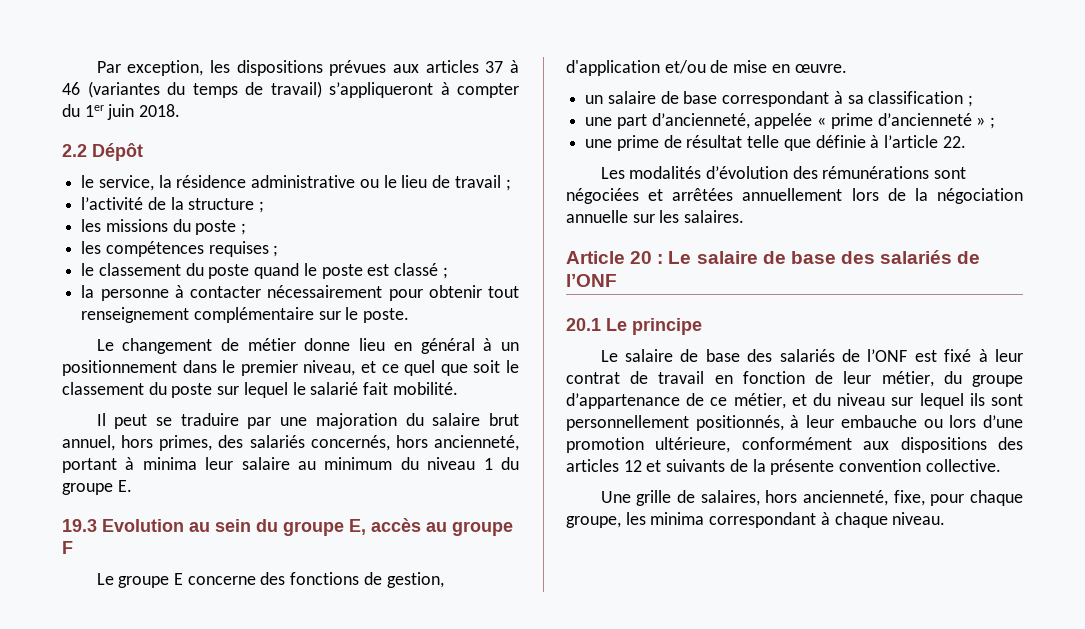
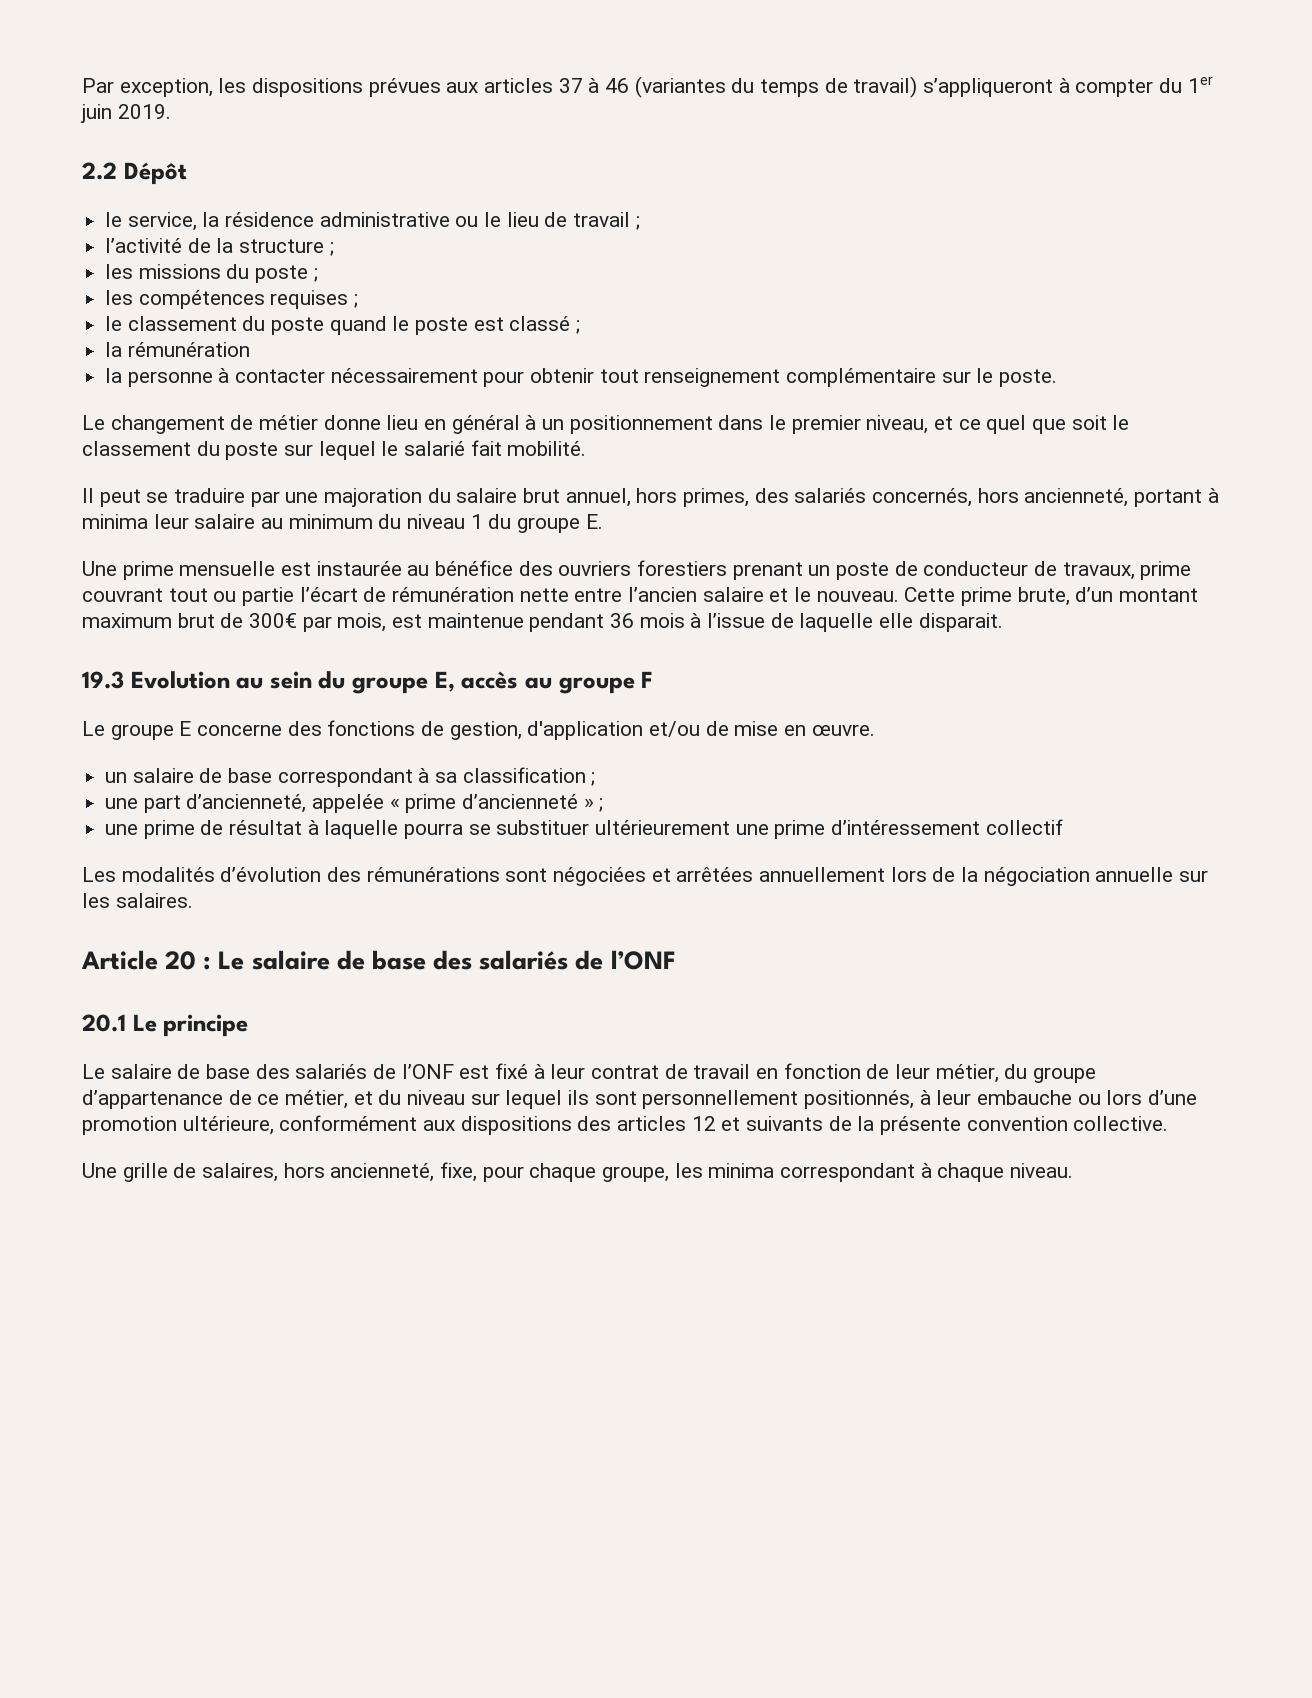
- Par exception, les dispositions prévues aux articles 37 à 46 (variantes du temps de travail) s’appliqueront à compter du 1er juin 2018.
+ Par exception, les dispositions prévues aux articles 37 à 46 (variantes du temps de travail) s’appliqueront à compter du 1er juin 2019.
+ la rémunération
+ Une prime mensuelle est instaurée au bénéfice des ouvriers forestiers prenant un poste de conducteur de travaux, prime couvrant tout ou partie l’écart de rémunération nette entre l’ancien salaire et le nouveau. Cette prime brute, d’un montant maximum brut de 300€ par mois, est maintenue pendant 36 mois à l’issue de laquelle elle disparait.
- une prime de résultat telle que définie à l’article 22.
+ une prime de résultat à laquelle pourra se substituer ultérieurement une prime d’intéressement collectif

